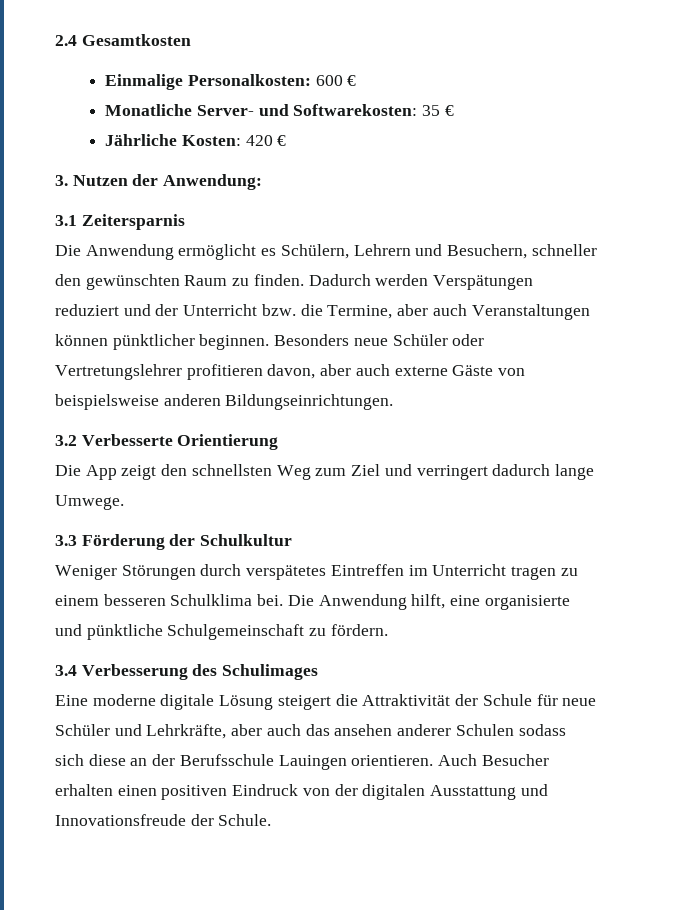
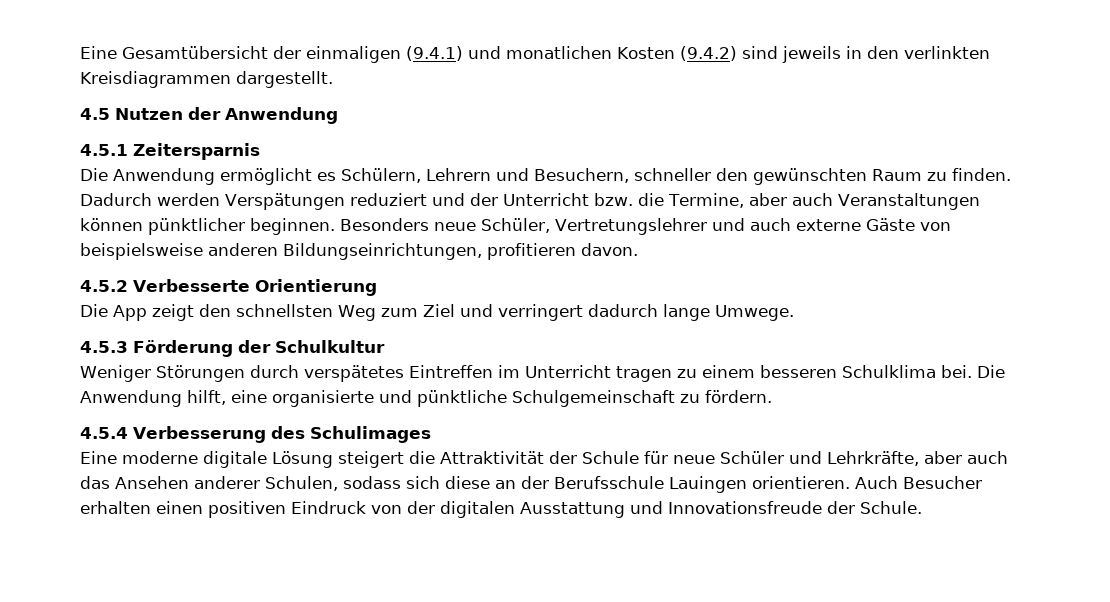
- 2.4 Gesamtkosten
- Einmalige Personalkosten: 600 €
- Monatliche Server- und Softwarekosten: 35 €
- Jährliche Kosten: 420 €
- 3. Nutzen der Anwendung:
- 3.1 Zeitersparnis
+ Eine Gesamtübersicht der einmaligen (9.4.1) und monatlichen Kosten (9.4.2) sind jeweils in den verlinkten Kreisdiagrammen dargestellt.
+ 4.5 Nutzen der Anwendung
+ 4.5.1 Zeitersparnis
- Besonders neue Schüler oder Vertretungslehrer profitieren davon, aber auch externe Gäste von beispielsweise anderen Bildungseinrichtungen.
- 3.2 Verbesserte Orientierung
+ Besonders neue Schüler, Vertretungslehrer und auch externe Gäste von beispielsweise anderen Bildungseinrichtungen, profitieren davon.
+ 4.5.2 Verbesserte Orientierung
- 3.3 Förderung der Schulkultur
+ 4.5.3 Förderung der Schulkultur
- 3.4 Verbesserung des Schulimages
+ 4.5.4 Verbesserung des Schulimages
- Eine moderne digitale Lösung steigert die Attraktivität der Schule für neue Schüler und Lehrkräfte, aber auch das ansehen anderer Schulen sodass sich diese an der Berufsschule Lauingen orientieren.
+ Eine moderne digitale Lösung steigert die Attraktivität der Schule für neue Schüler und Lehrkräfte, aber auch das Ansehen anderer Schulen, sodass sich diese an der Berufsschule Lauingen orientieren.

